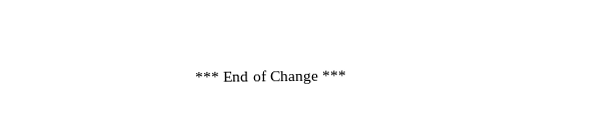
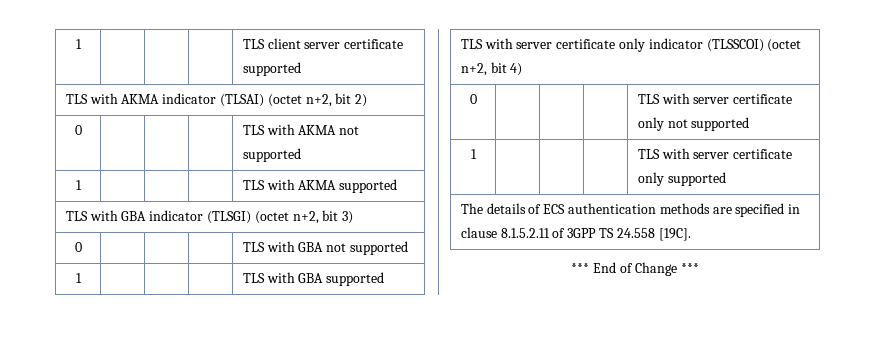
+ 1 | | | | TLS client server certificate supported
+ TLS with AKMA indicator (TLSAI) (octet n+2, bit 2)
+ 0 | | | | TLS with AKMA not supported
+ 1 | | | | TLS with AKMA supported
+ TLS with GBA indicator (TLSGI) (octet n+2, bit 3)
+ 0 | | | | TLS with GBA not supported
+ 1 | | | | TLS with GBA supported
+ TLS with server certificate only indicator (TLSSCOI) (octet n+2, bit 4)
+ 0 | | | | TLS with server certificate only not supported
+ 1 | | | | TLS with server certificate only supported
+ The details of ECS authentication methods are specified in clause 8.1.5.2.11 of 3GPP TS 24.558 [19C].

